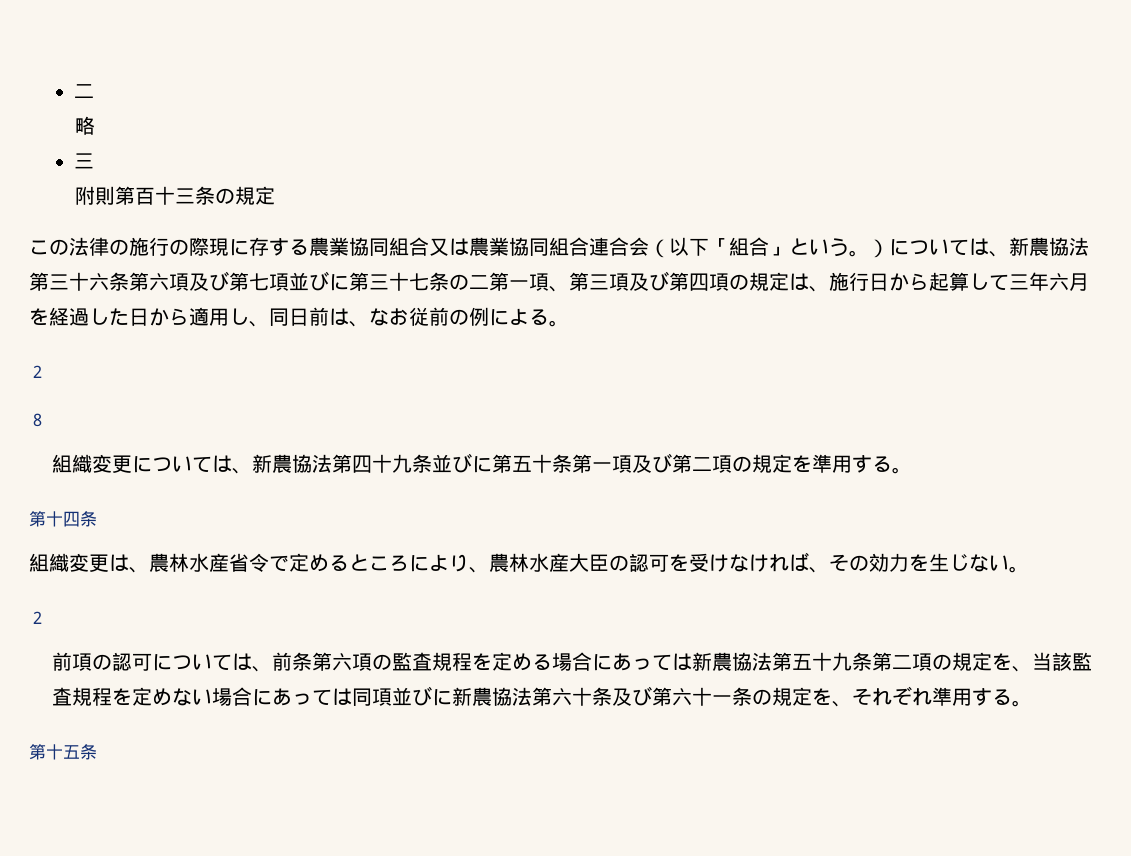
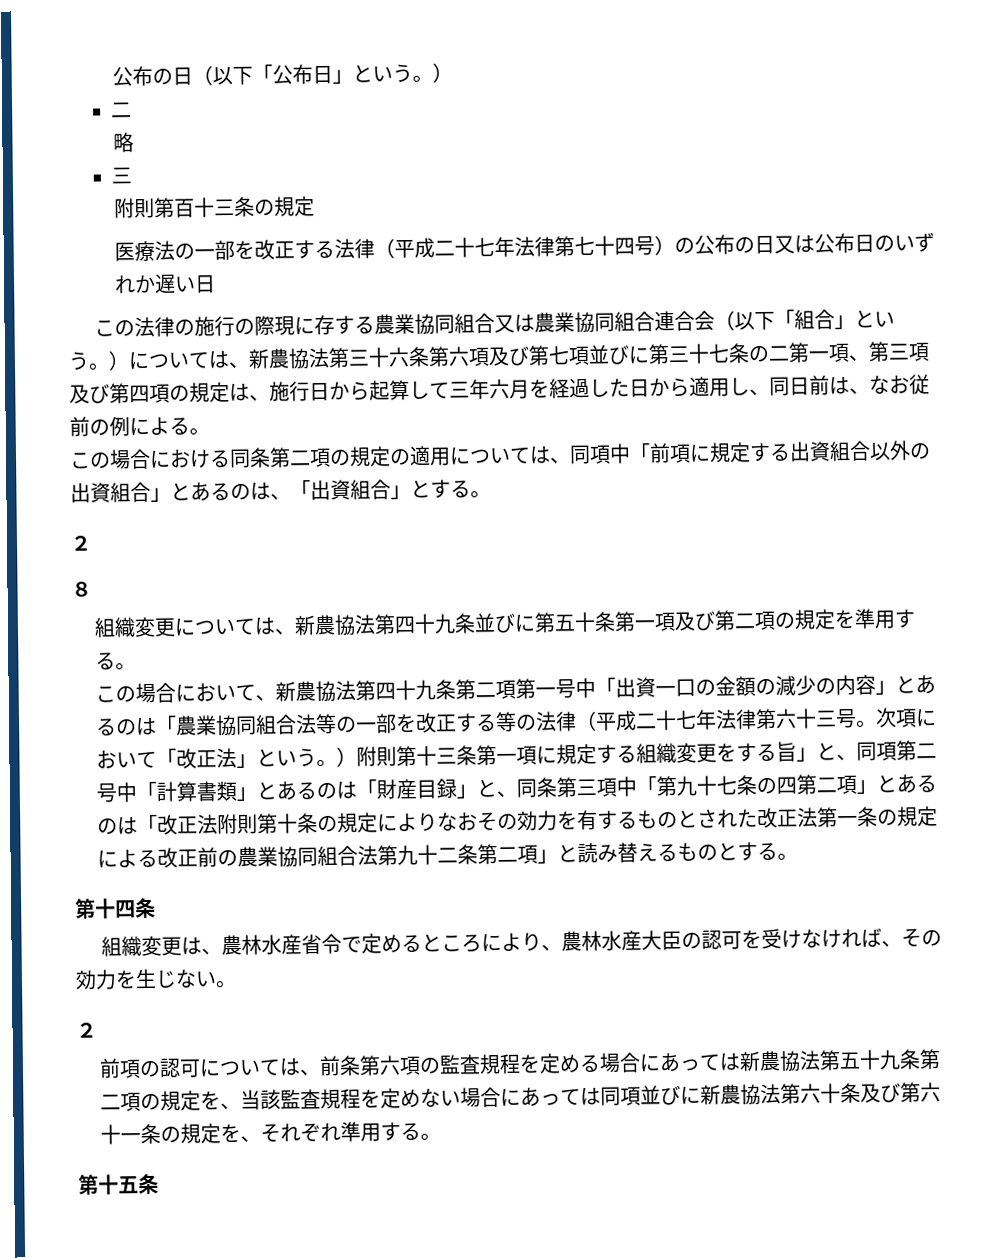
+ 公布の日（以下「公布日」という。）
+ 医療法の一部を改正する法律（平成二十七年法律第七十四号）の公布の日又は公布日のいずれか遅い日
+ この場合における同条第二項の規定の適用については、同項中「前項に規定する出資組合以外の出資組合」とあるのは、「出資組合」とする。
+ この場合において、新農協法第四十九条第二項第一号中「出資一口の金額の減少の内容」とあるのは「農業協同組合法等の一部を改正する等の法律（平成二十七年法律第六十三号。次項において「改正法」という。）附則第十三条第一項に規定する組織変更をする旨」と、同項第二号中「計算書類」とあるのは「財産目録」と、同条第三項中「第九十七条の四第二項」とあるのは「改正法附則第十条の規定によりなおその効力を有するものとされた改正法第一条の規定による改正前の農業協同組合法第九十二条第二項」と読み替えるものとする。

